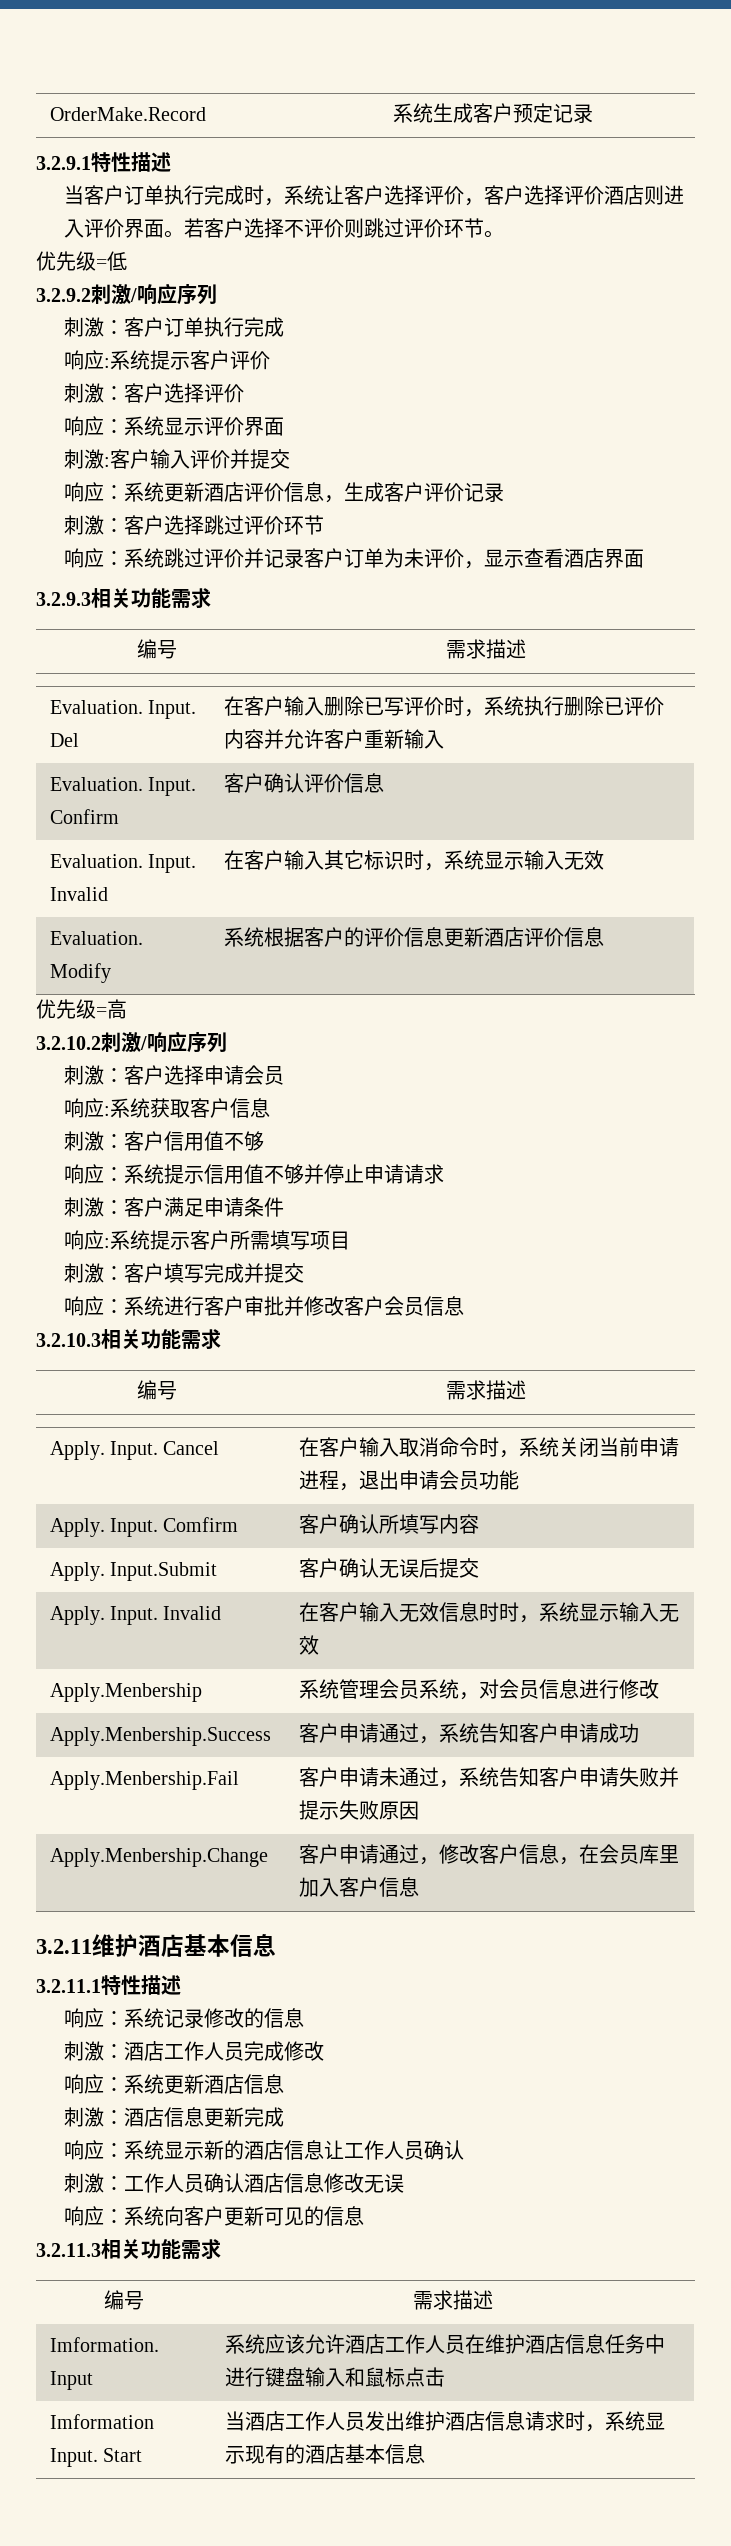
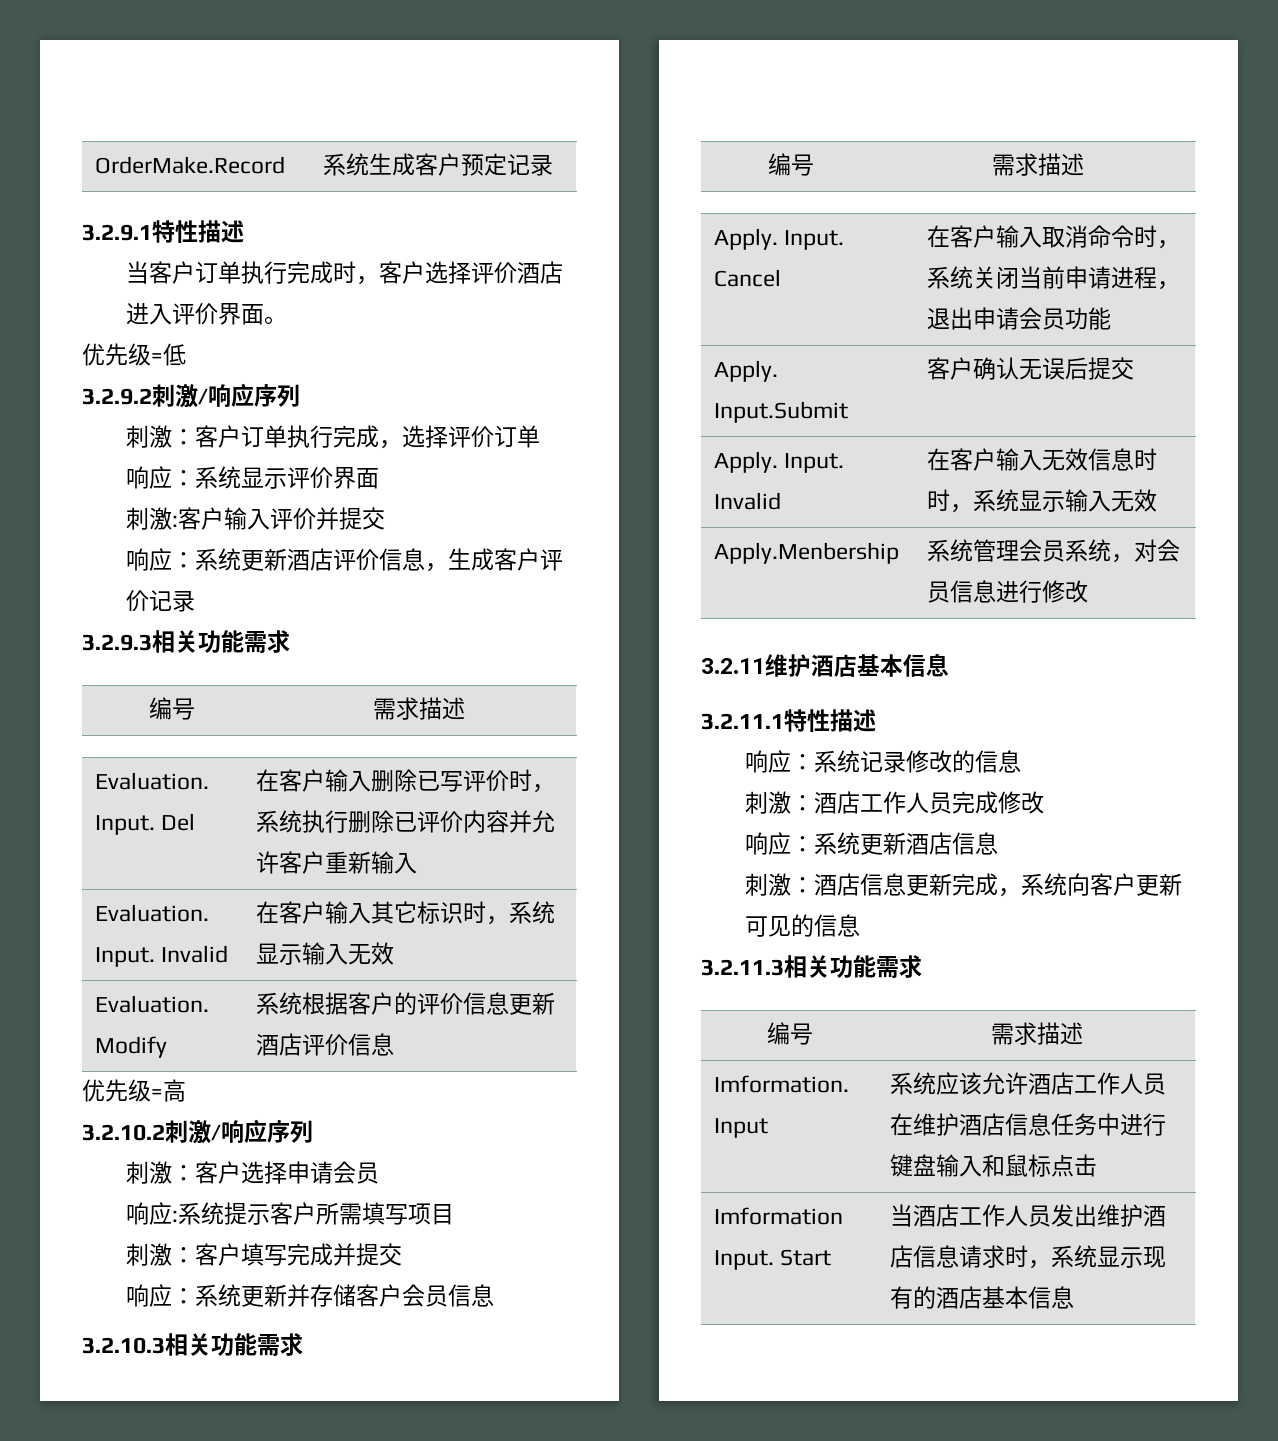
- 当客户订单执行完成时，系统让客户选择评价，客户选择评价酒店则进入评价界面。若客户选择不评价则跳过评价环节。
+ 当客户订单执行完成时，客户选择评价酒店进入评价界面。
- 刺激：客户订单执行完成
- 响应:系统提示客户评价
- 刺激：客户选择评价
+ 刺激：客户订单执行完成，选择评价订单
- 刺激：客户选择跳过评价环节
- 响应：系统跳过评价并记录客户订单为未评价，显示查看酒店界面
- Evaluation. Input. Confirm | 客户确认评价信息
- 响应:系统获取客户信息
- 刺激：客户信用值不够
- 响应：系统提示信用值不够并停止申请请求
- 刺激：客户满足申请条件
- 响应：系统进行客户审批并修改客户会员信息
+ 响应：系统更新并存储客户会员信息
- Apply. Input. Comfirm | 客户确认所填写内容
- Apply.Menbership.Success | 客户申请通过，系统告知客户申请成功
- Apply.Menbership.Fail | 客户申请未通过，系统告知客户申请失败并提示失败原因
- Apply.Menbership.Change | 客户申请通过，修改客户信息，在会员库里加入客户信息
- 刺激：酒店信息更新完成
- 响应：系统显示新的酒店信息让工作人员确认
- 刺激：工作人员确认酒店信息修改无误
- 响应：系统向客户更新可见的信息
+ 刺激：酒店信息更新完成，系统向客户更新可见的信息

